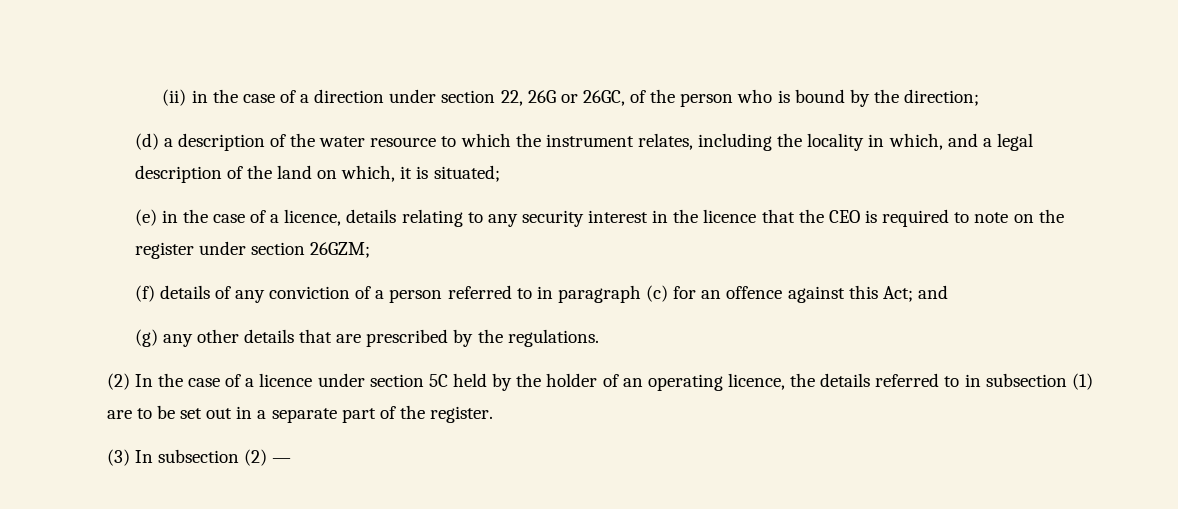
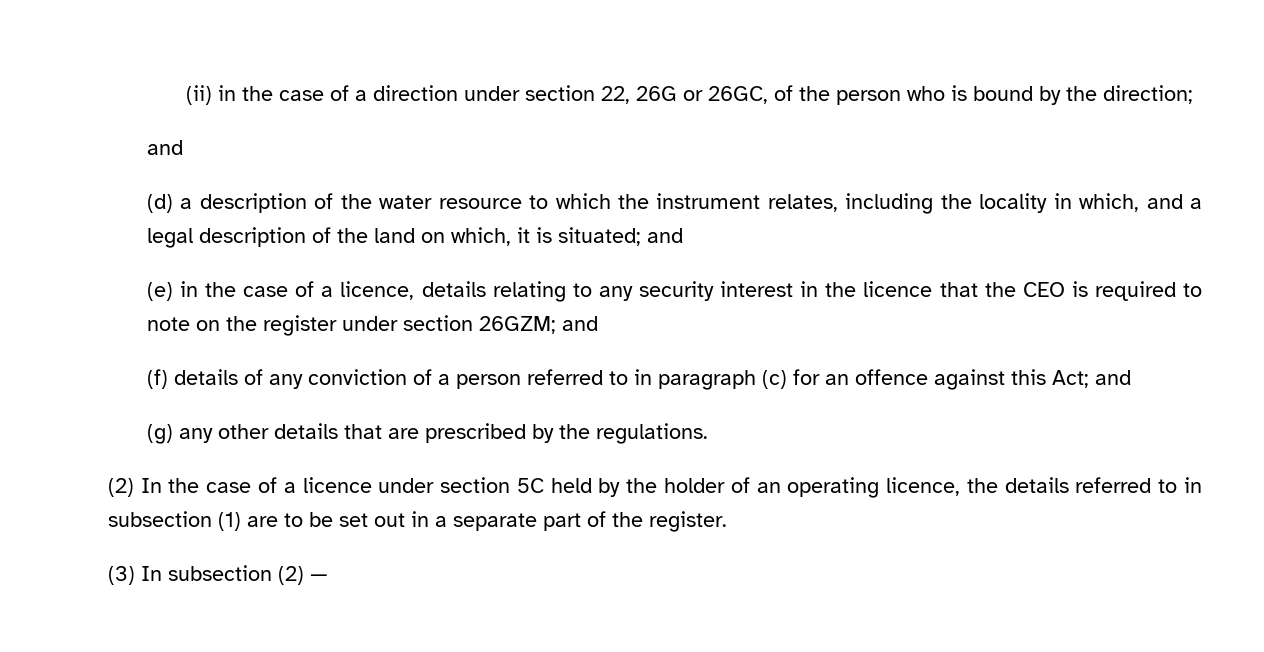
  (ii) in the case of a direction under section 22, 26G or 26GC, of the person who is bound by the direction;
+ and
- (d) a description of the water resource to which the instrument relates, including the locality in which, and a legal description of the land on which, it is situated;
+ (d) a description of the water resource to which the instrument relates, including the locality in which, and a legal description of the land on which, it is situated; and
- (e) in the case of a licence, details relating to any security interest in the licence that the CEO is required to note on the register under section 26GZM;
+ (e) in the case of a licence, details relating to any security interest in the licence that the CEO is required to note on the register under section 26GZM; and

